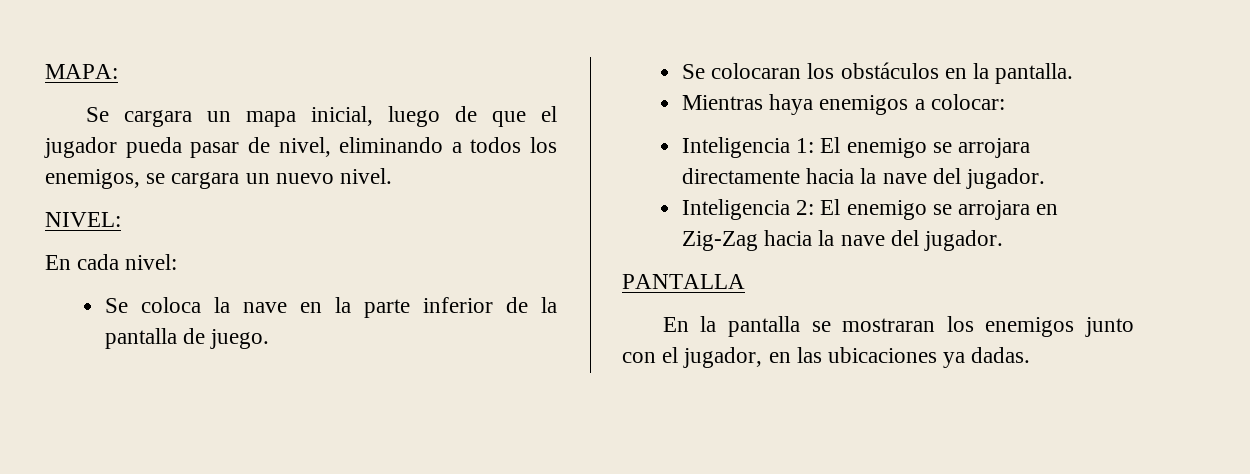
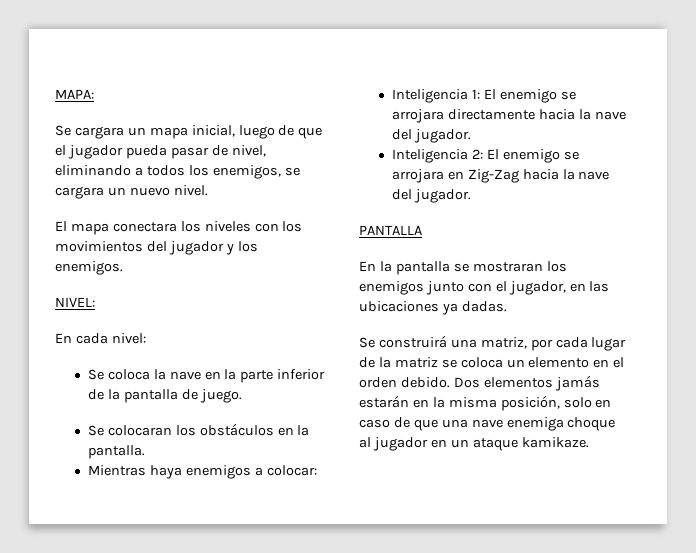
+ El mapa conectara los niveles con los movimientos del jugador y los enemigos.
+ Se construirá una matriz, por cada lugar de la matriz se coloca un elemento en el orden debido. Dos elementos jamás estarán en la misma posición, solo en caso de que una nave enemiga choque al jugador en un ataque kamikaze.

